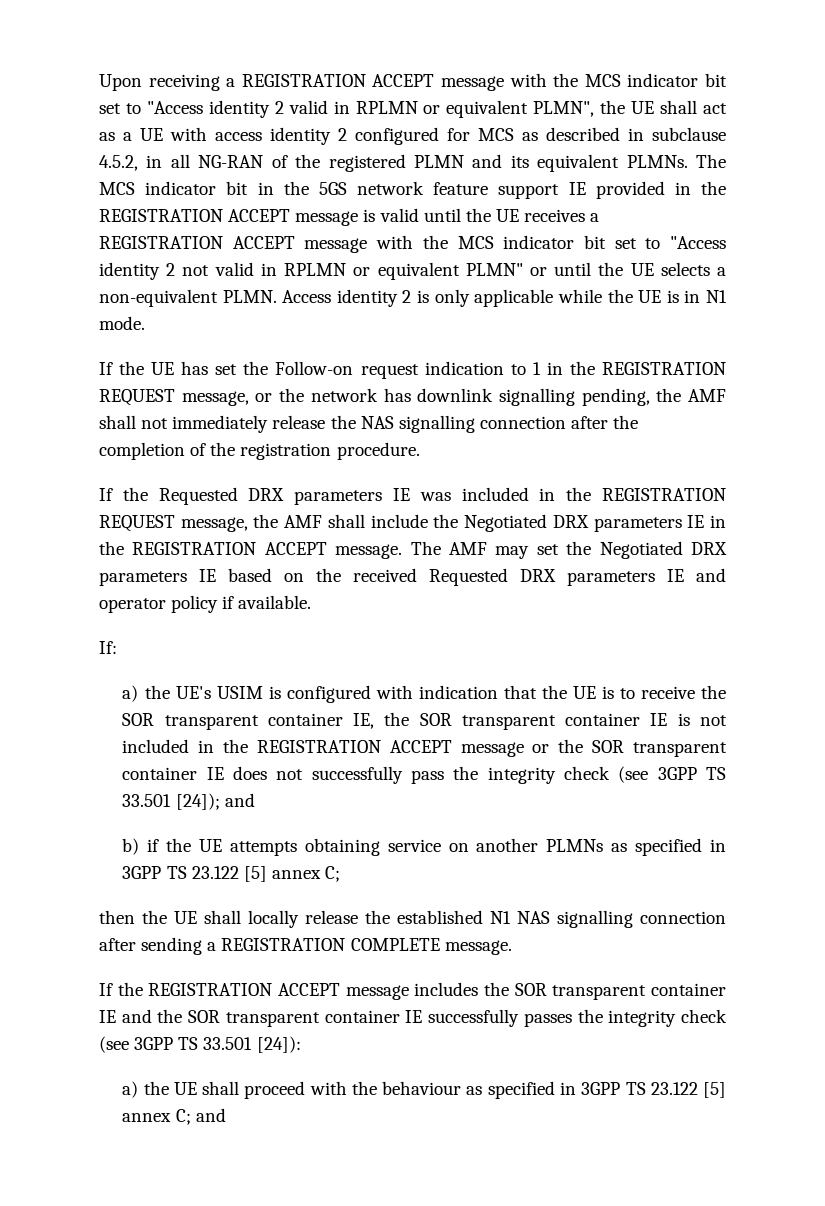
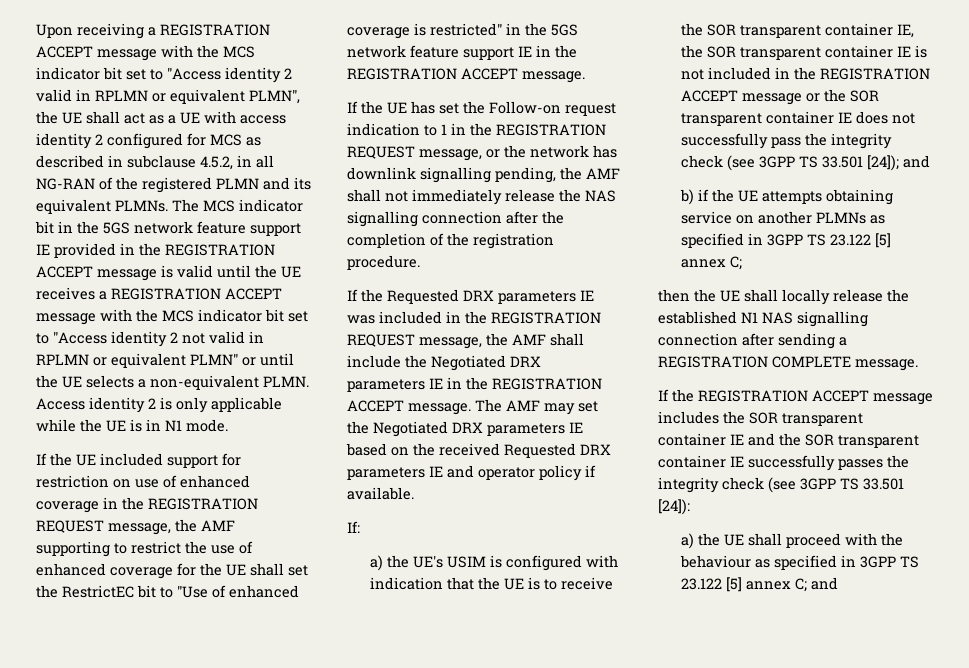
+ If the UE included support for restriction on use of enhanced coverage in the REGISTRATION REQUEST message, the AMF supporting to restrict the use of enhanced coverage for the UE shall set the RestrictEC bit to "Use of enhanced coverage is restricted" in the 5GS network feature support IE in the REGISTRATION ACCEPT message.

